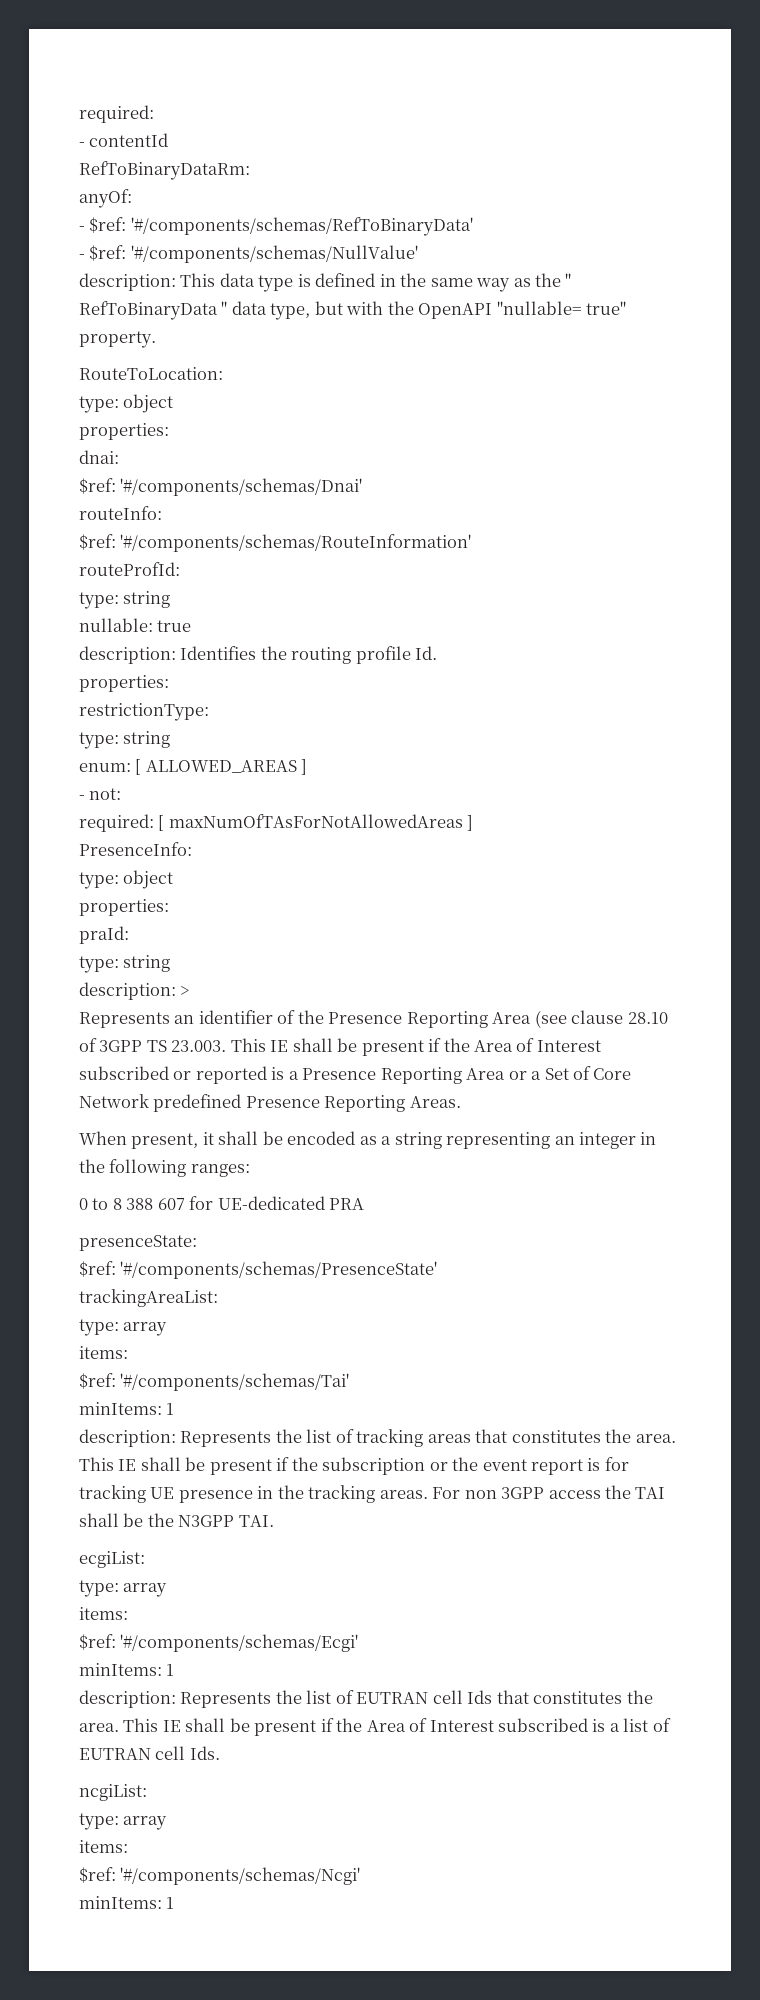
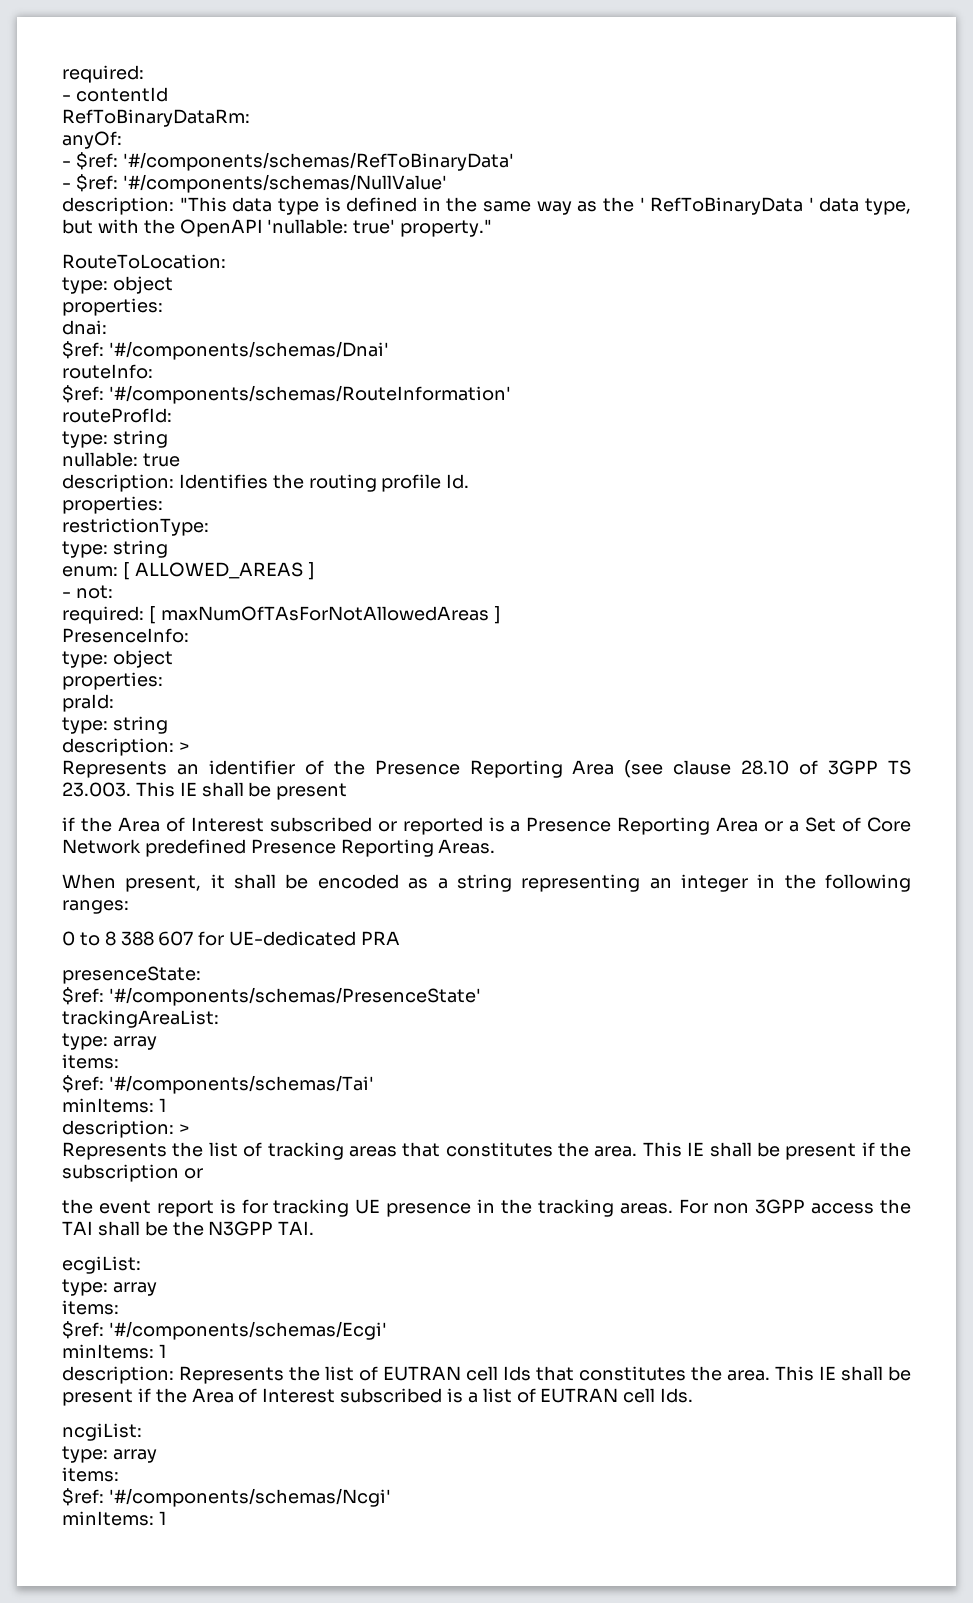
- description: This data type is defined in the same way as the " RefToBinaryData " data type, but with the OpenAPI "nullable= true" property.
+ description: "This data type is defined in the same way as the ' RefToBinaryData ' data type, but with the OpenAPI 'nullable: true' property."
- Represents an identifier of the Presence Reporting Area (see clause 28.10 of 3GPP TS 23.003. This IE shall be present if the Area of Interest subscribed or reported is a Presence Reporting Area or a Set of Core Network predefined Presence Reporting Areas.
+ Represents an identifier of the Presence Reporting Area (see clause 28.10 of 3GPP TS 23.003. This IE shall be present
+ if the Area of Interest subscribed or reported is a Presence Reporting Area or a Set of Core Network predefined Presence Reporting Areas.
  $ref: '#/components/schemas/Tai'
  minItems: 1
- description: Represents the list of tracking areas that constitutes the area.
+ description: >
+ Represents the list of tracking areas that constitutes the area.
- This IE shall be present if the subscription or the event report is for tracking UE presence in the tracking areas.
+ This IE shall be present if the subscription or
+ the event report is for tracking UE presence in the tracking areas.

